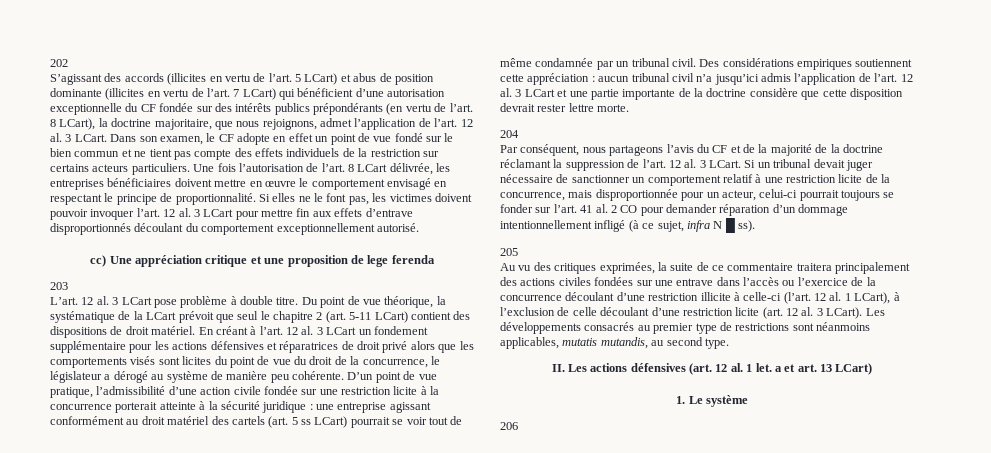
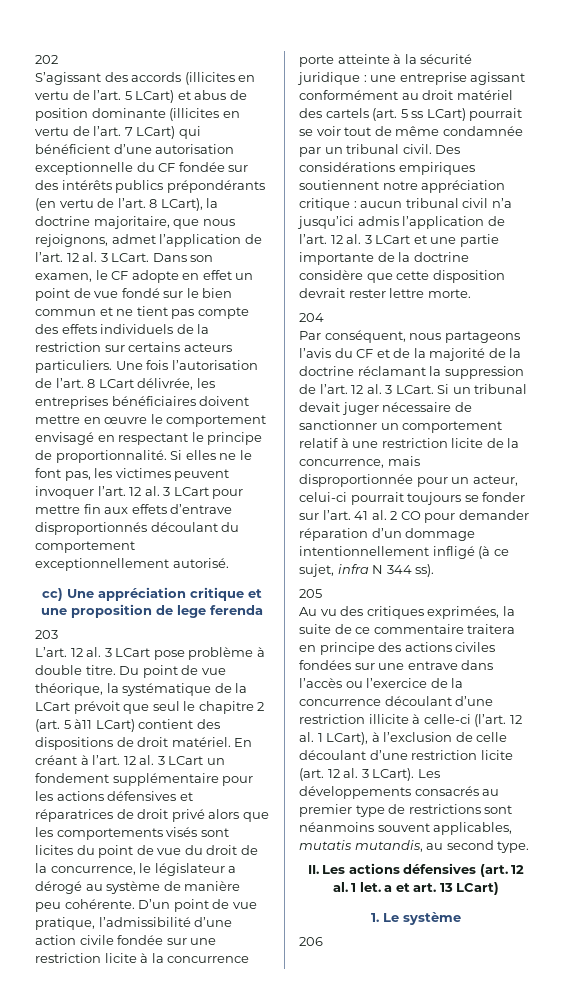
- Si elles ne le font pas, les victimes doivent pouvoir invoquer l’art.
+ Si elles ne le font pas, les victimes peuvent invoquer l’art.
- Du point de vue théorique, la systématique de la LCart prévoit que seul le chapitre 2 (art. 5-11 LCart) contient des dispositions de droit matériel.
+ Du point de vue théorique, la systématique de la LCart prévoit que seul le chapitre 2 (art. 5 à11 LCart) contient des dispositions de droit matériel.
- D’un point de vue pratique, l’admissibilité d’une action civile fondée sur une restriction licite à la concurrence porterait atteinte à la sécurité juridique : une entreprise agissant conformément au droit matériel des cartels (art. 5 ss LCart) pourrait se voir tout de même condamnée par un tribunal civil.
+ D’un point de vue pratique, l’admissibilité d’une action civile fondée sur une restriction licite à la concurrence porte atteinte à la sécurité juridique : une entreprise agissant conformément au droit matériel des cartels (art. 5 ss LCart) pourrait se voir tout de même condamnée par un tribunal civil.
- Des considérations empiriques soutiennent cette appréciation : aucun tribunal civil n’a jusqu’ici admis l’application de l’art.
+ Des considérations empiriques soutiennent notre appréciation critique : aucun tribunal civil n’a jusqu’ici admis l’application de l’art.
- 41 al. 2 CO pour demander réparation d’un dommage intentionnellement infligé (à ce sujet, infra N █ ss).
+ 41 al. 2 CO pour demander réparation d’un dommage intentionnellement infligé (à ce sujet, infra N 344 ss).
- Au vu des critiques exprimées, la suite de ce commentaire traitera principalement des actions civiles fondées sur une entrave dans l’accès ou l’exercice de la concurrence découlant d’une restriction illicite à celle-ci (l’art.
+ Au vu des critiques exprimées, la suite de ce commentaire traitera en principe des actions civiles fondées sur une entrave dans l’accès ou l’exercice de la concurrence découlant d’une restriction illicite à celle-ci (l’art.
- Les développements consacrés au premier type de restrictions sont néanmoins applicables, mutatis mutandis, au second type.
+ Les développements consacrés au premier type de restrictions sont néanmoins souvent applicables, mutatis mutandis, au second type.

